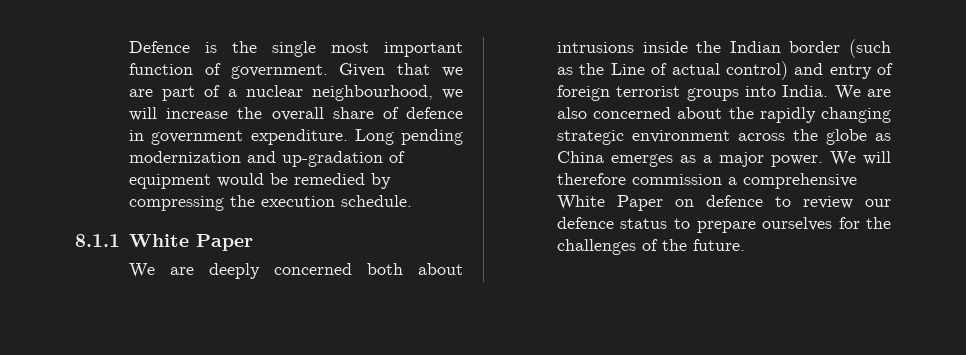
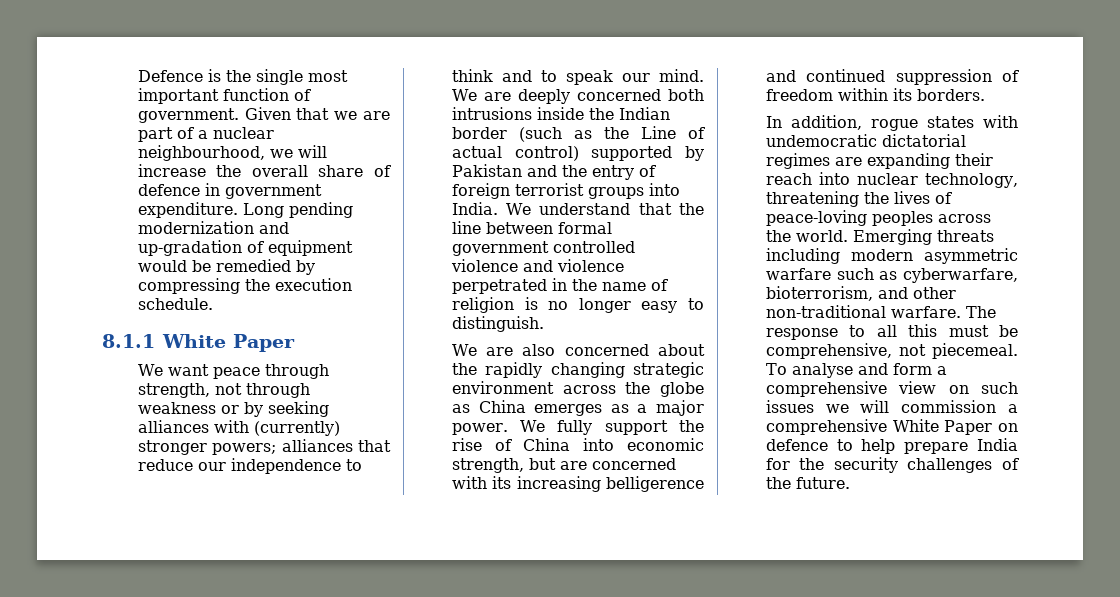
- We are deeply concerned both about intrusions inside the Indian border (such as the Line of actual control) and entry of foreign terrorist groups into India.
+ We want peace through strength, not through weakness or by seeking alliances with (currently) stronger powers; alliances that reduce our independence to think and to speak our mind. We are deeply concerned both intrusions inside the Indian border (such as the Line of actual control) supported by Pakistan and the entry of foreign terrorist groups into India.
+ We understand that the line between formal government controlled violence and violence perpetrated in the name of religion is no longer easy to distinguish.
- We will therefore commission a comprehensive White Paper on defence to review our defence status to prepare ourselves for the challenges of the future.
+ We fully support the rise of China into economic strength, but are concerned with its increasing belligerence and continued suppression of freedom within its borders.
+ In addition, rogue states with undemocratic dictatorial regimes are expanding their reach into nuclear technology, threatening the lives of peace-loving peoples across the world. Emerging threats including modern asymmetric warfare such as cyberwarfare, bioterrorism, and other non-traditional warfare. The response to all this must be comprehensive, not piecemeal. To analyse and form a comprehensive view on such issues we will commission a comprehensive White Paper on defence to help prepare India for the security challenges of the future.

